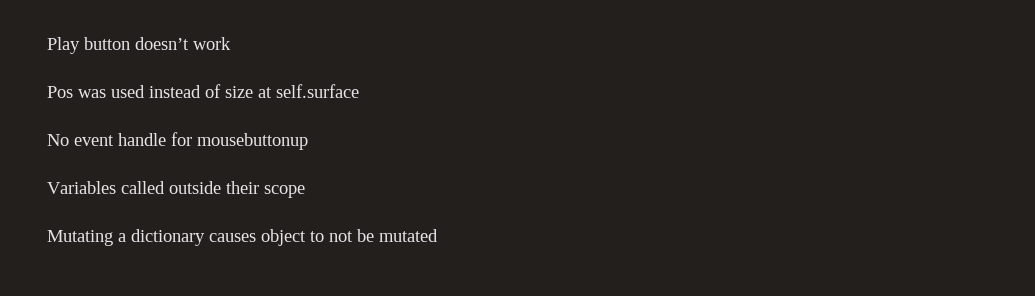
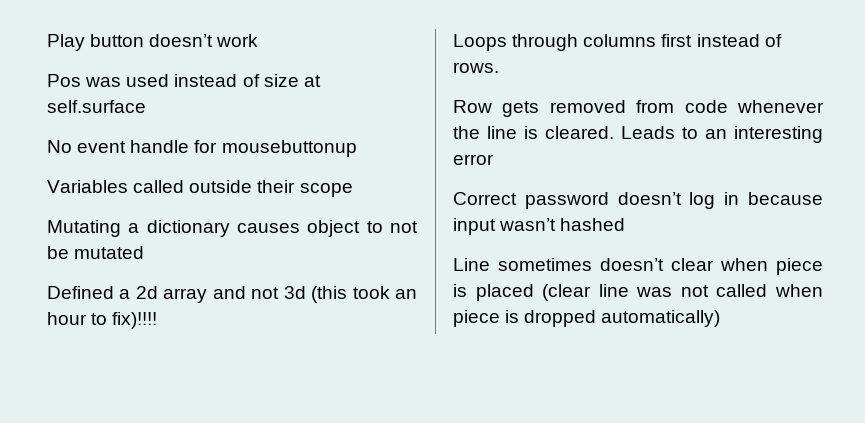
+ Defined a 2d array and not 3d (this took an hour to fix)!!!!
+ Loops through columns first instead of rows.
+ Row gets removed from code whenever the line is cleared. Leads to an interesting error
+ Correct password doesn’t log in because input wasn’t hashed
+ Line sometimes doesn’t clear when piece is placed (clear line was not called when piece is dropped automatically)

